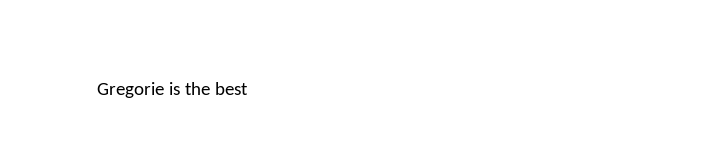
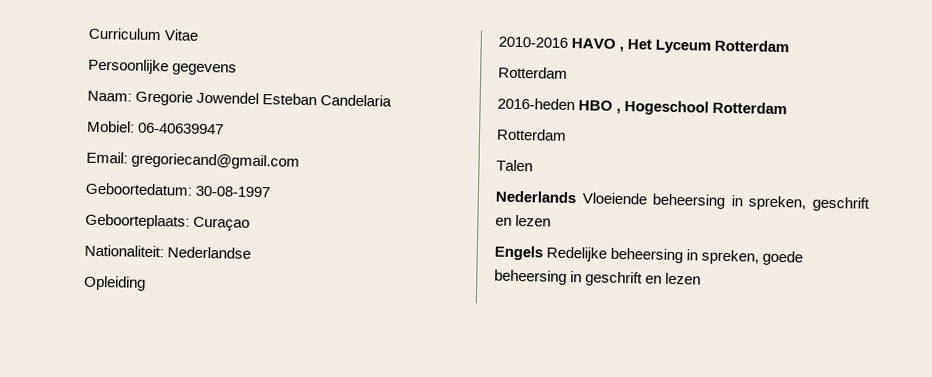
- Gregorie is the best
+ Curriculum Vitae
+ Persoonlijke gegevens
+ Naam: Gregorie Jowendel Esteban Candelaria
+ Mobiel: 06-40639947
+ Email: gregoriecand@gmail.com
+ Geboortedatum: 30-08-1997
+ Geboorteplaats: Curaçao
+ Nationaliteit: Nederlandse
+ Opleiding
+ 2010-2016 HAVO , Het Lyceum Rotterdam
+ Rotterdam
+ 2016-heden HBO , Hogeschool Rotterdam
+ Rotterdam
+ Talen
+ Nederlands Vloeiende beheersing in spreken, geschrift en lezen
+ Engels Redelijke beheersing in spreken, goede beheersing in geschrift en lezen

